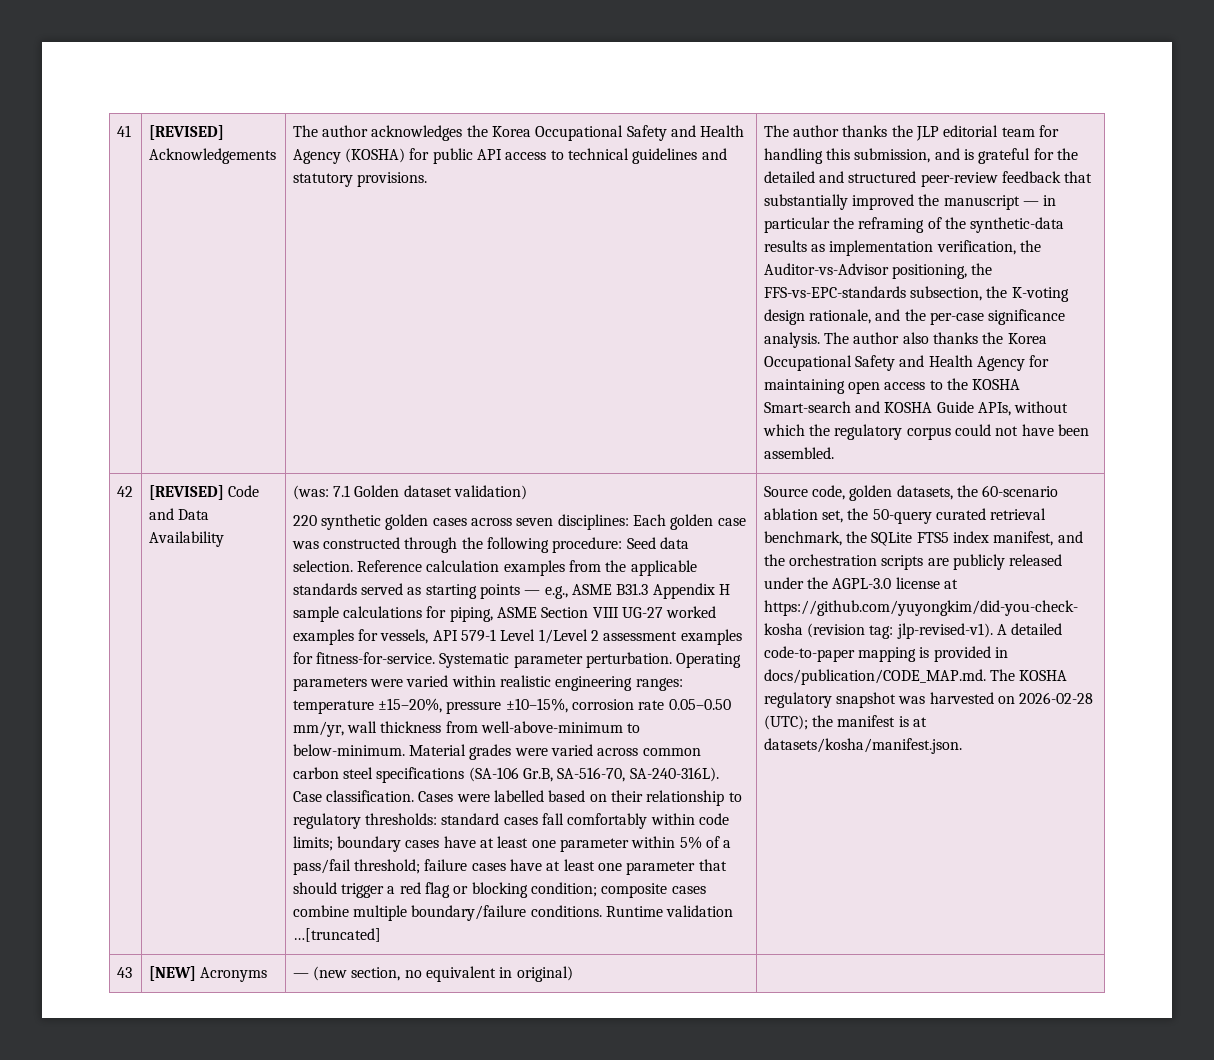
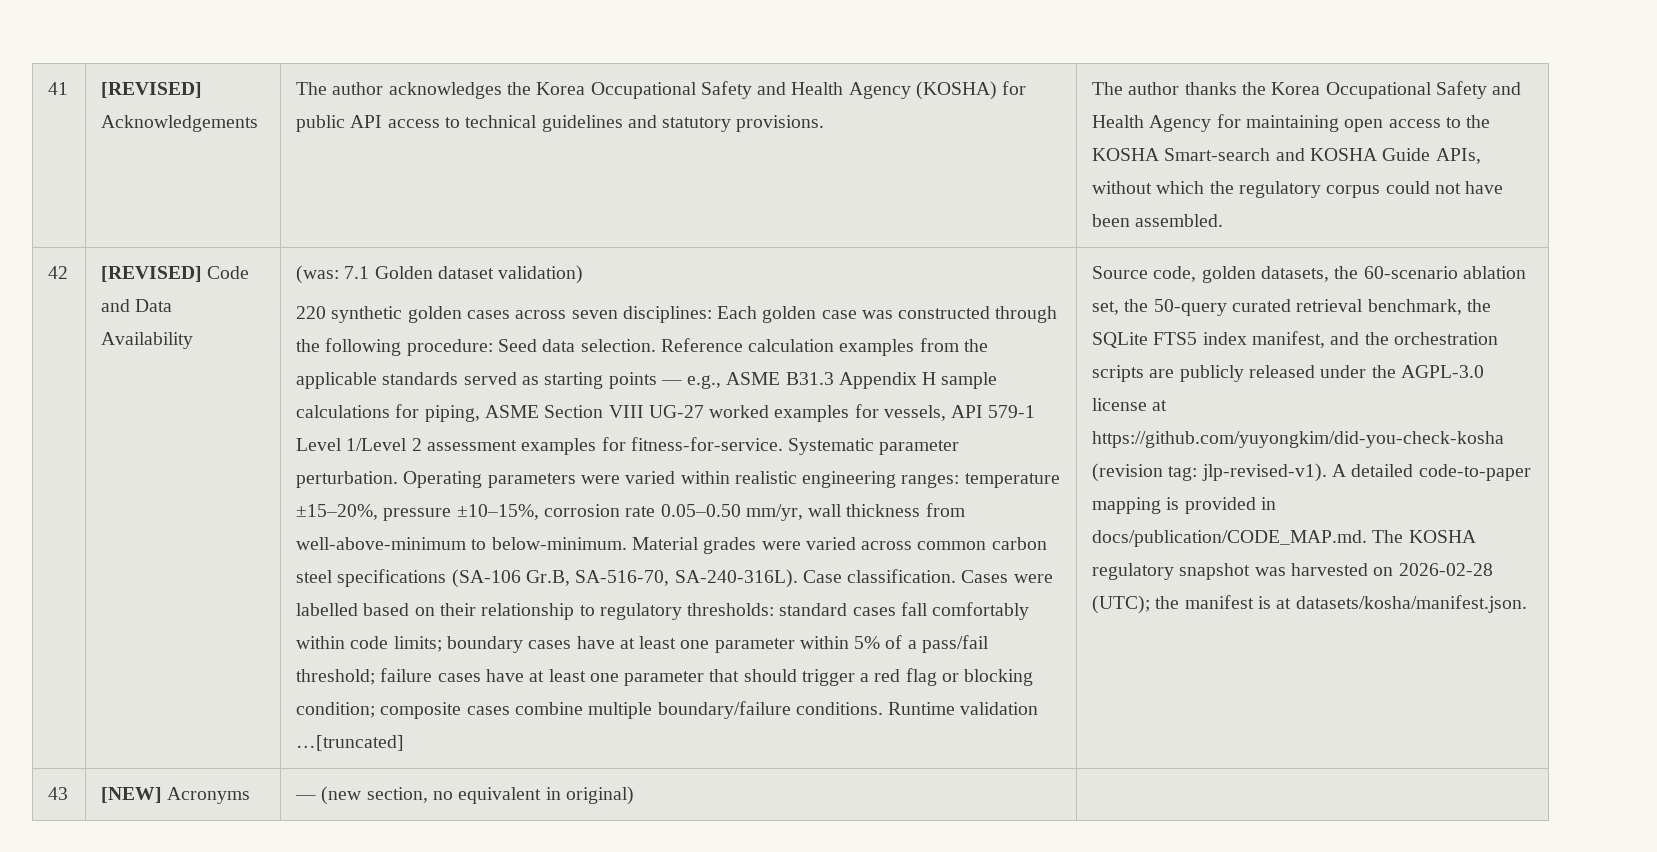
- The author thanks the JLP editorial team for handling this submission, and is grateful for the detailed and structured peer-review feedback that substantially improved the manuscript — in particular the reframing of the synthetic-data results as implementation verification, the Auditor-vs-Advisor positioning, the FFS-vs-EPC-standards subsection, the K-voting design rationale, and the per-case significance analysis. The author also thanks the Korea Occupational Safety and Health Agency for maintaining open access to the KOSHA Smart-search and KOSHA Guide APIs, without which the regulatory corpus could not have been assembled.
+ The author thanks the Korea Occupational Safety and Health Agency for maintaining open access to the KOSHA Smart-search and KOSHA Guide APIs, without which the regulatory corpus could not have been assembled.

